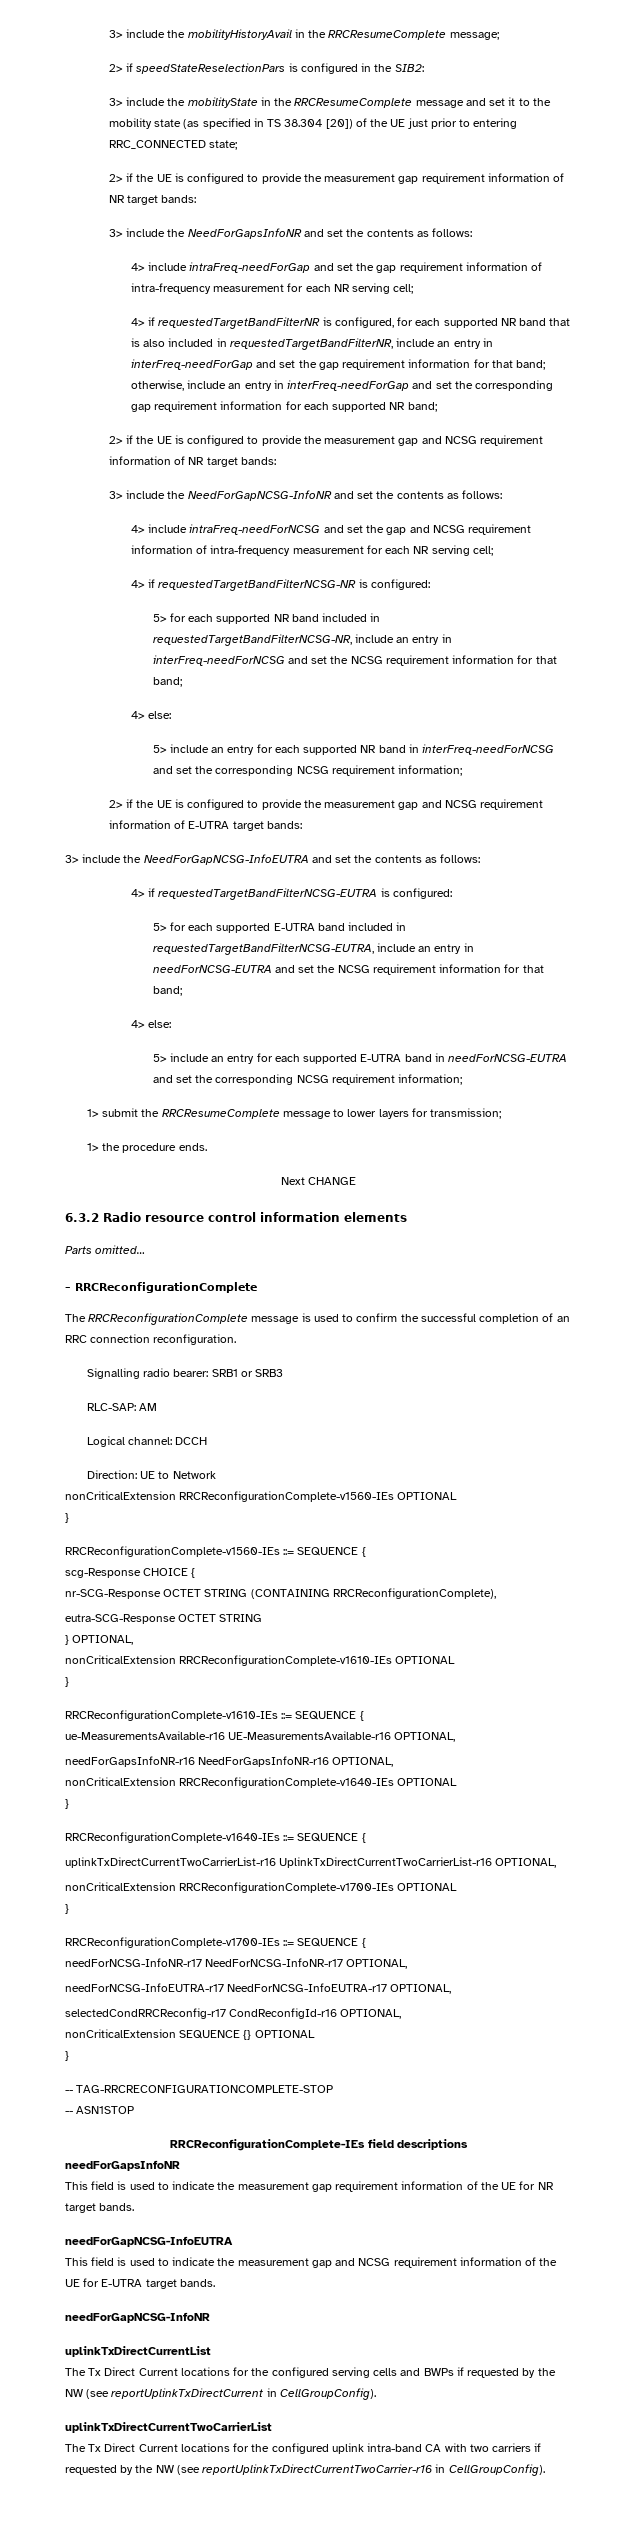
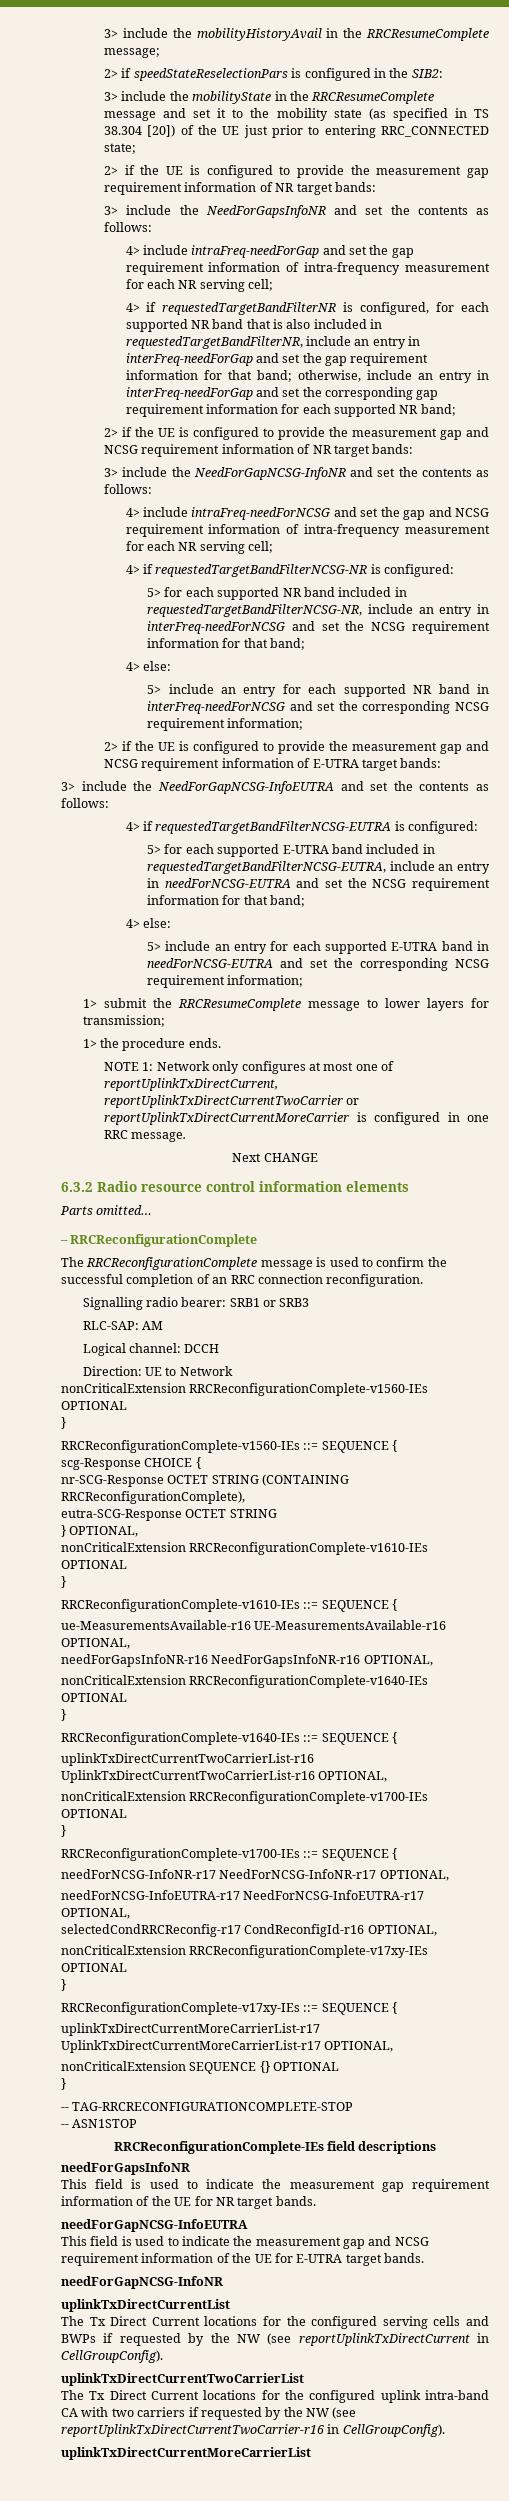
+ NOTE 1: Network only configures at most one of reportUplinkTxDirectCurrent, reportUplinkTxDirectCurrentTwoCarrier or reportUplinkTxDirectCurrentMoreCarrier is configured in one RRC message.
+ nonCriticalExtension RRCReconfigurationComplete-v17xy-IEs OPTIONAL
+ }
+ RRCReconfigurationComplete-v17xy-IEs ::= SEQUENCE {
+ uplinkTxDirectCurrentMoreCarrierList-r17 UplinkTxDirectCurrentMoreCarrierList-r17 OPTIONAL,
+ uplinkTxDirectCurrentMoreCarrierList

